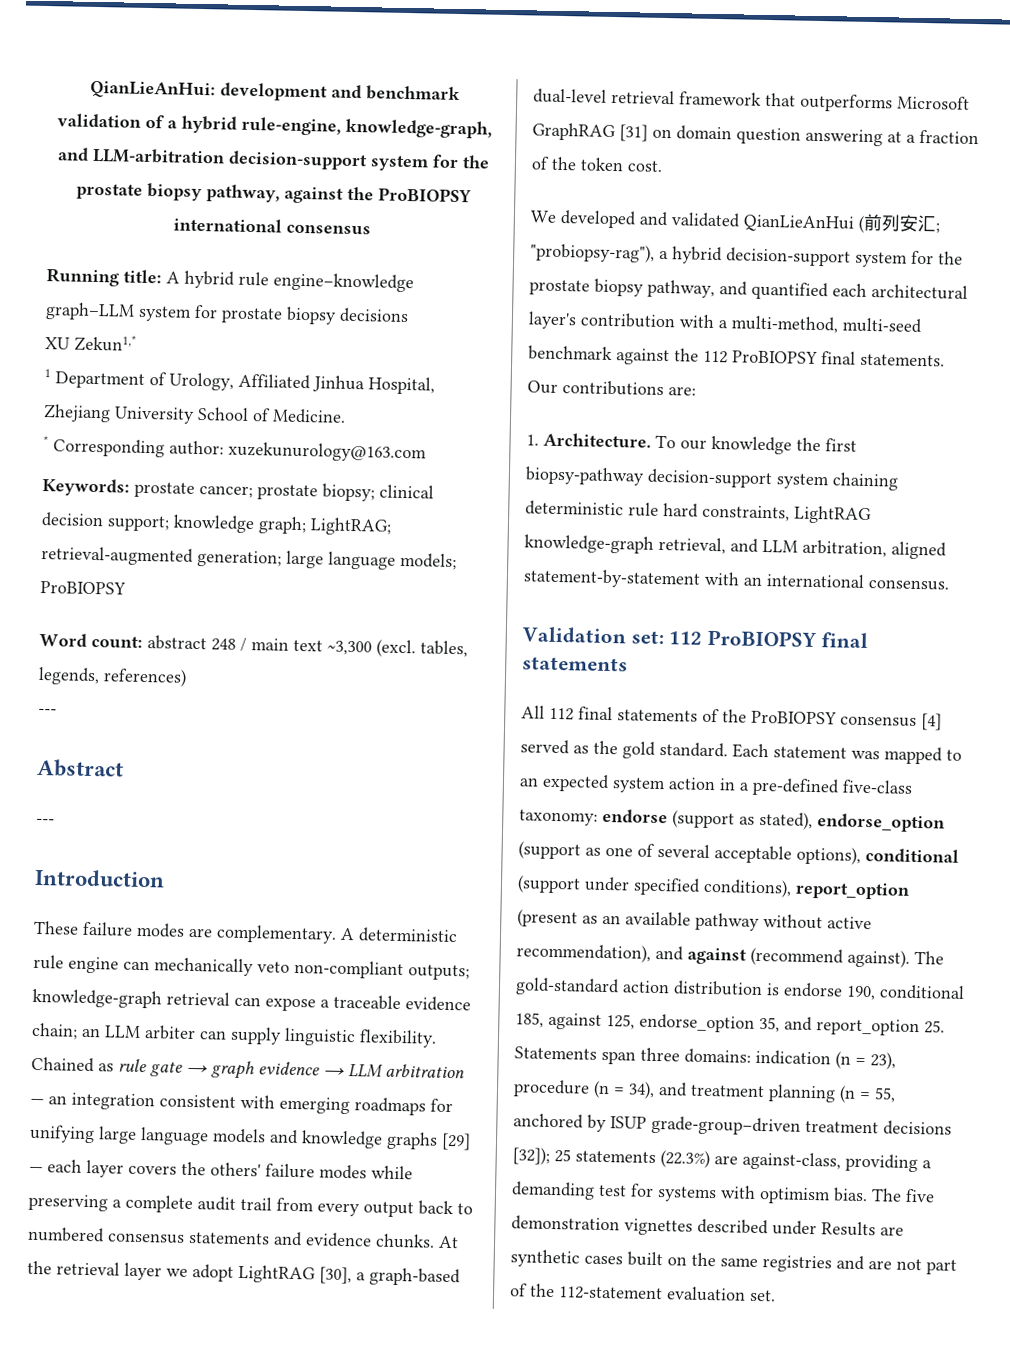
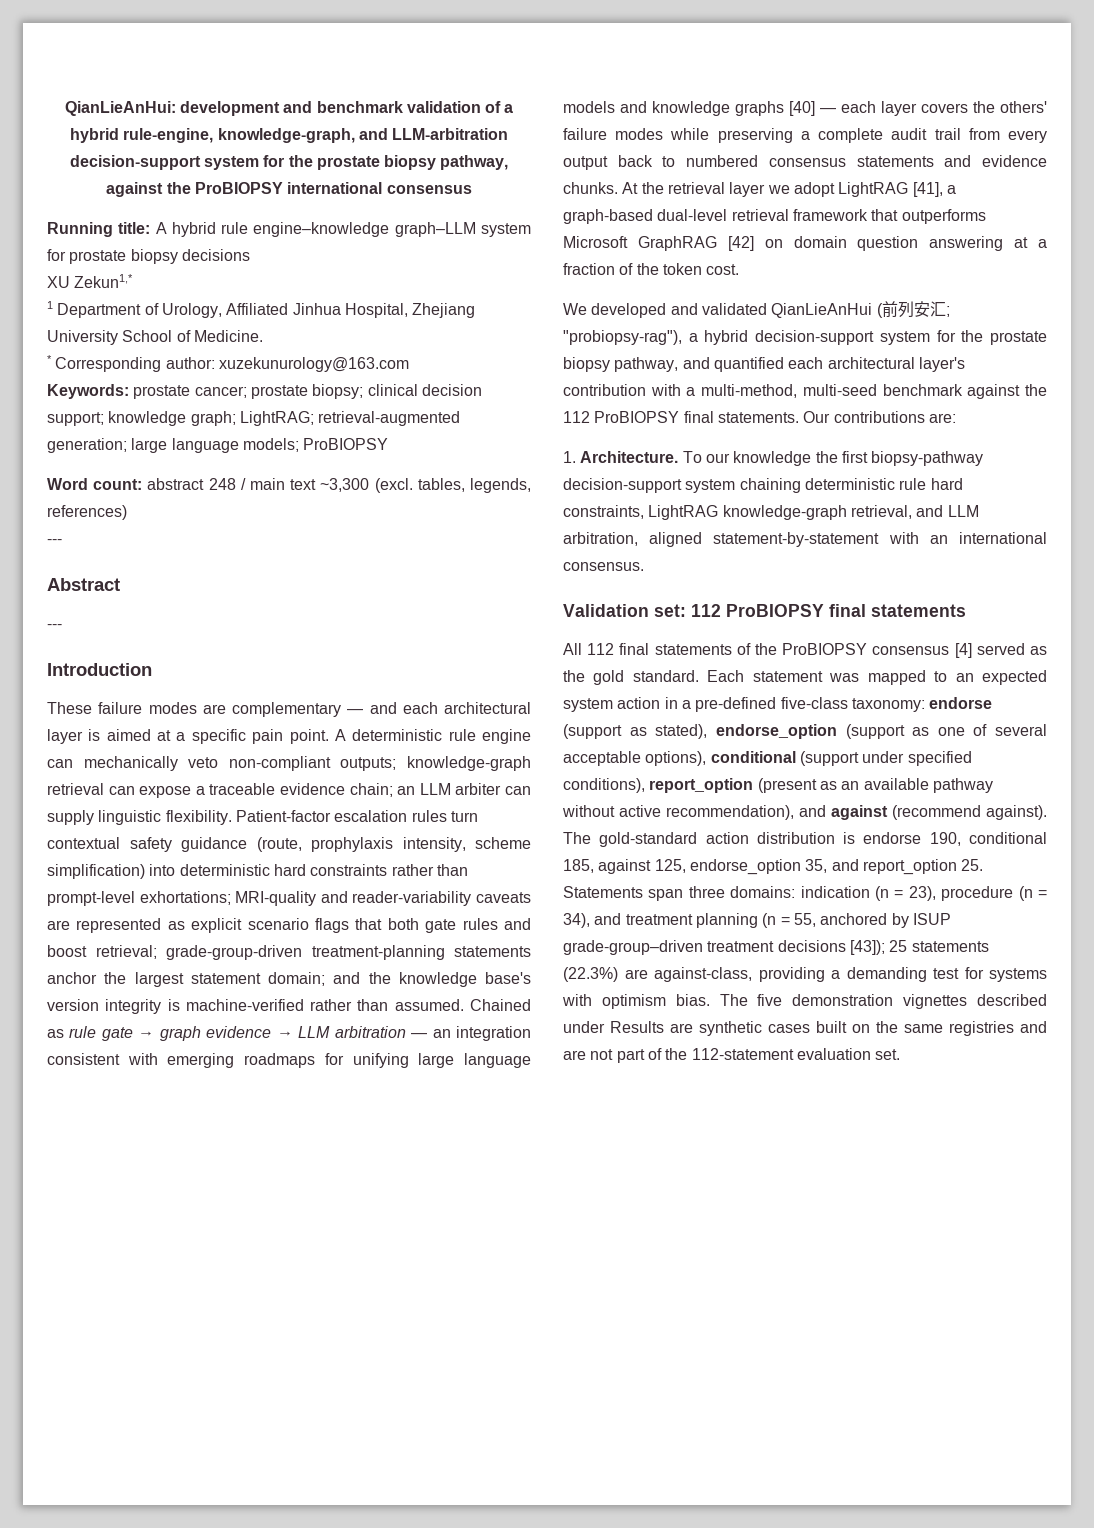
- These failure modes are complementary.
+ These failure modes are complementary — and each architectural layer is aimed at a specific pain point.
+ Patient-factor escalation rules turn contextual safety guidance (route, prophylaxis intensity, scheme simplification) into deterministic hard constraints rather than prompt-level exhortations; MRI-quality and reader-variability caveats are represented as explicit scenario flags that both gate rules and boost retrieval; grade-group-driven treatment-planning statements anchor the largest statement domain; and the knowledge base's version integrity is machine-verified rather than assumed.
- Chained as rule gate → graph evidence → LLM arbitration — an integration consistent with emerging roadmaps for unifying large language models and knowledge graphs [29] — each layer covers the others' failure modes while preserving a complete audit trail from every output back to numbered consensus statements and evidence chunks.
+ Chained as rule gate → graph evidence → LLM arbitration — an integration consistent with emerging roadmaps for unifying large language models and knowledge graphs [40] — each layer covers the others' failure modes while preserving a complete audit trail from every output back to numbered consensus statements and evidence chunks.
- At the retrieval layer we adopt LightRAG [30], a graph-based dual-level retrieval framework that outperforms Microsoft GraphRAG [31] on domain question answering at a fraction of the token cost.
+ At the retrieval layer we adopt LightRAG [41], a graph-based dual-level retrieval framework that outperforms Microsoft GraphRAG [42] on domain question answering at a fraction of the token cost.
- The gold-standard action distribution is endorse 190, conditional 185, against 125, endorse_option 35, and report_option 25. Statements span three domains: indication (n = 23), procedure (n = 34), and treatment planning (n = 55, anchored by ISUP grade-group–driven treatment decisions [32]); 25 statements (22.3%) are against-class, providing a demanding test for systems with optimism bias.
+ The gold-standard action distribution is endorse 190, conditional 185, against 125, endorse_option 35, and report_option 25. Statements span three domains: indication (n = 23), procedure (n = 34), and treatment planning (n = 55, anchored by ISUP grade-group–driven treatment decisions [43]); 25 statements (22.3%) are against-class, providing a demanding test for systems with optimism bias.

